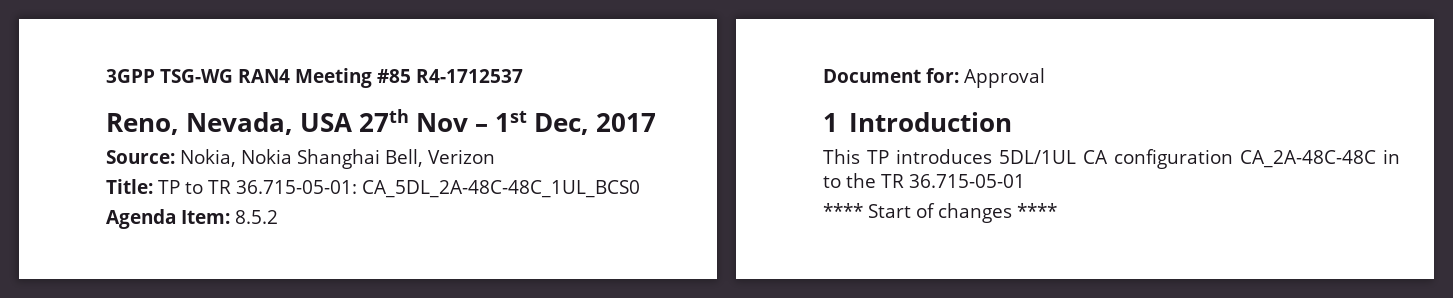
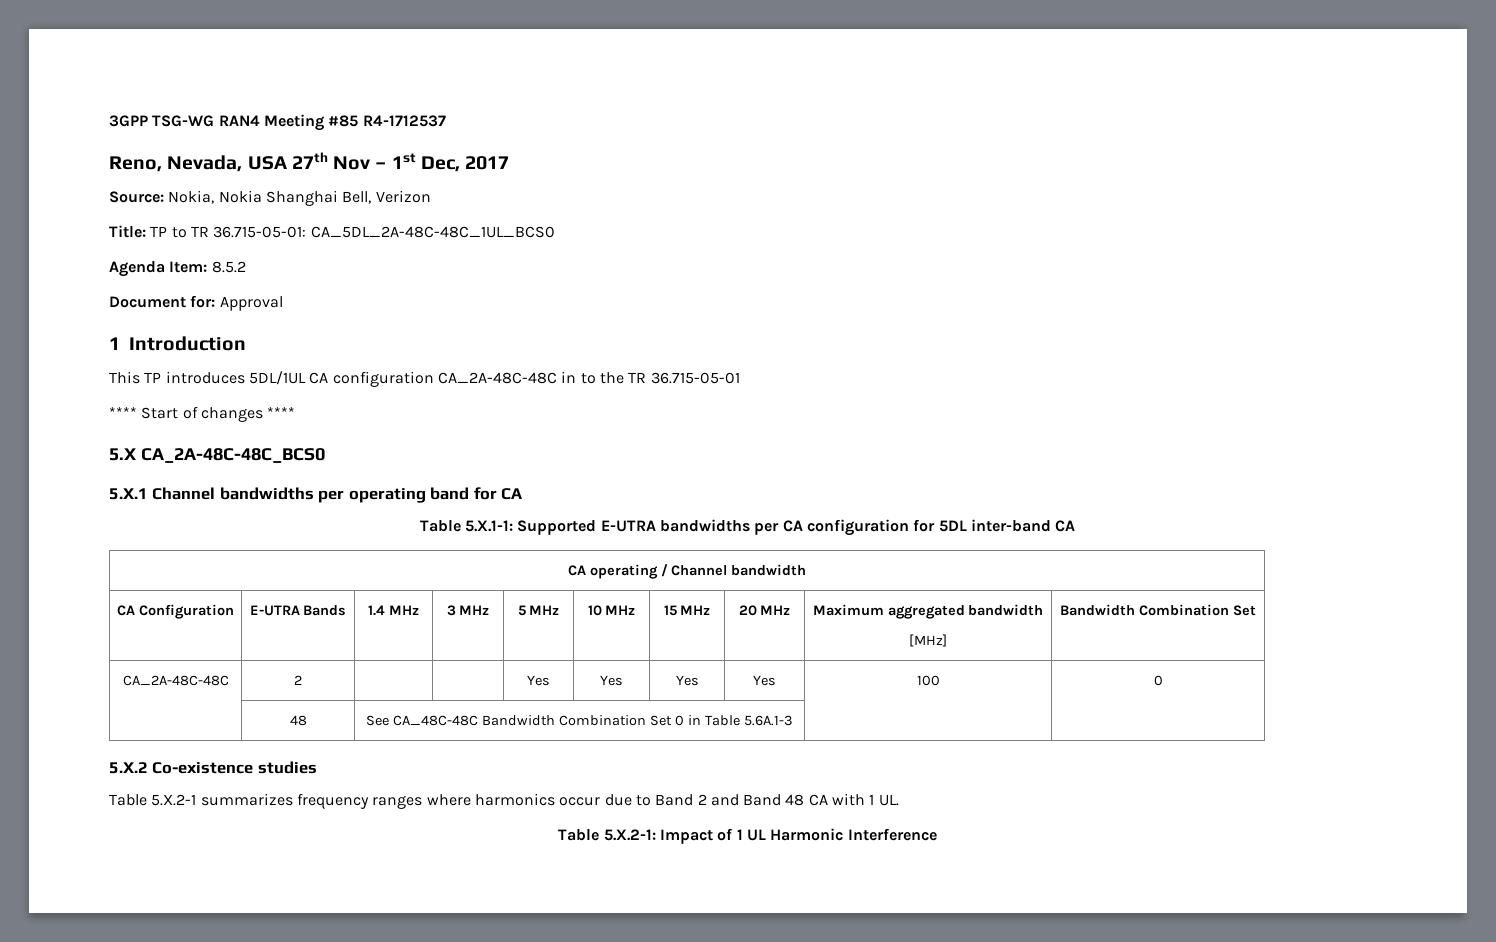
+ 5.X CA_2A-48C-48C_BCS0
+ 5.X.1 Channel bandwidths per operating band for CA
+ Table 5.X.1-1: Supported E-UTRA bandwidths per CA configuration for 5DL inter-band CA
+ CA operating / Channel bandwidth
+ CA Configuration | E-UTRA Bands | 1.4 MHz | 3 MHz | 5 MHz | 10 MHz | 15 MHz | 20 MHz | Maximum aggregated bandwidth
+ [MHz] | Bandwidth Combination Set
+ CA_2A-48C-48C | 2 | | | Yes | Yes | Yes | Yes | 100 | 0
+ | 48 | See CA_48C-48C Bandwidth Combination Set 0 in Table 5.6A.1-3 | |
+ 5.X.2 Co-existence studies
+ Table 5.X.2-1 summarizes frequency ranges where harmonics occur due to Band 2 and Band 48 CA with 1 UL.
+ Table 5.X.2-1: Impact of 1 UL Harmonic Interference

